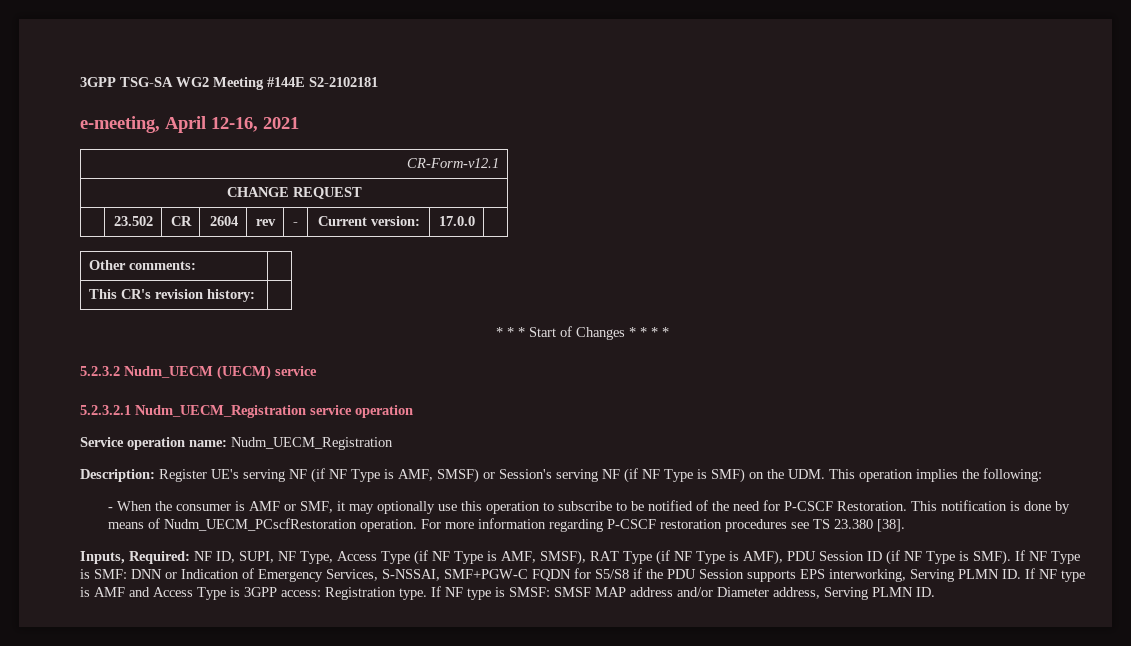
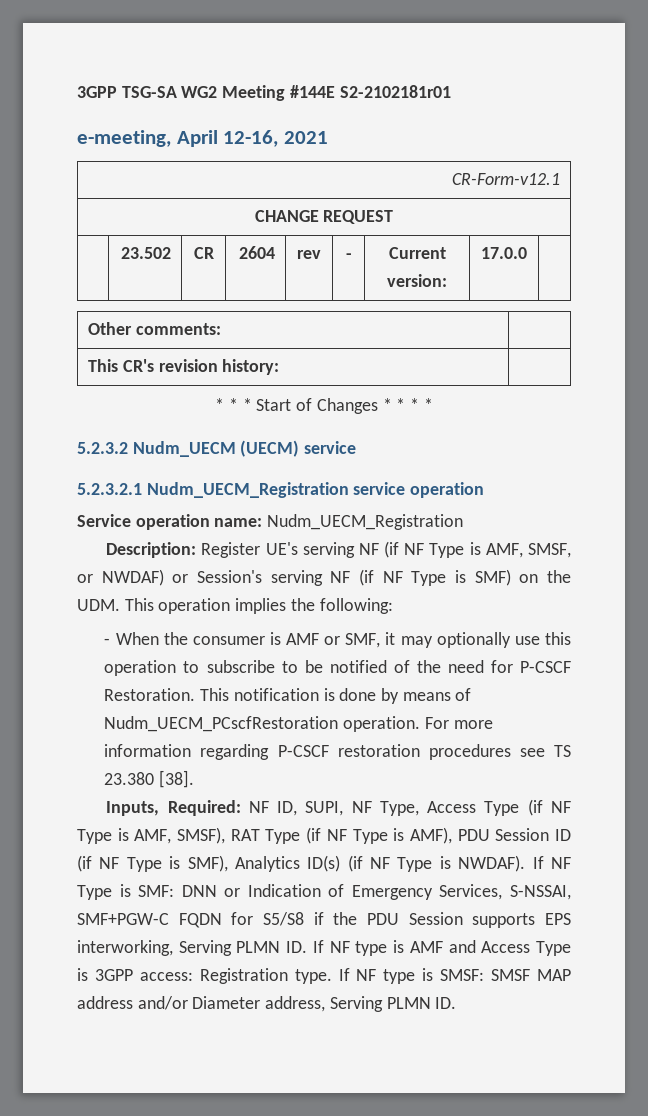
- 3GPP TSG-SA WG2 Meeting #144E S2-2102181
+ 3GPP TSG-SA WG2 Meeting #144E S2-2102181r01
- Description: Register UE's serving NF (if NF Type is AMF, SMSF) or Session's serving NF (if NF Type is SMF) on the UDM. This operation implies the following:
+ Description: Register UE's serving NF (if NF Type is AMF, SMSF, or NWDAF) or Session's serving NF (if NF Type is SMF) on the UDM. This operation implies the following:
- Inputs, Required: NF ID, SUPI, NF Type, Access Type (if NF Type is AMF, SMSF), RAT Type (if NF Type is AMF), PDU Session ID (if NF Type is SMF).
+ Inputs, Required: NF ID, SUPI, NF Type, Access Type (if NF Type is AMF, SMSF), RAT Type (if NF Type is AMF), PDU Session ID (if NF Type is SMF), Analytics ID(s) (if NF Type is NWDAF).

